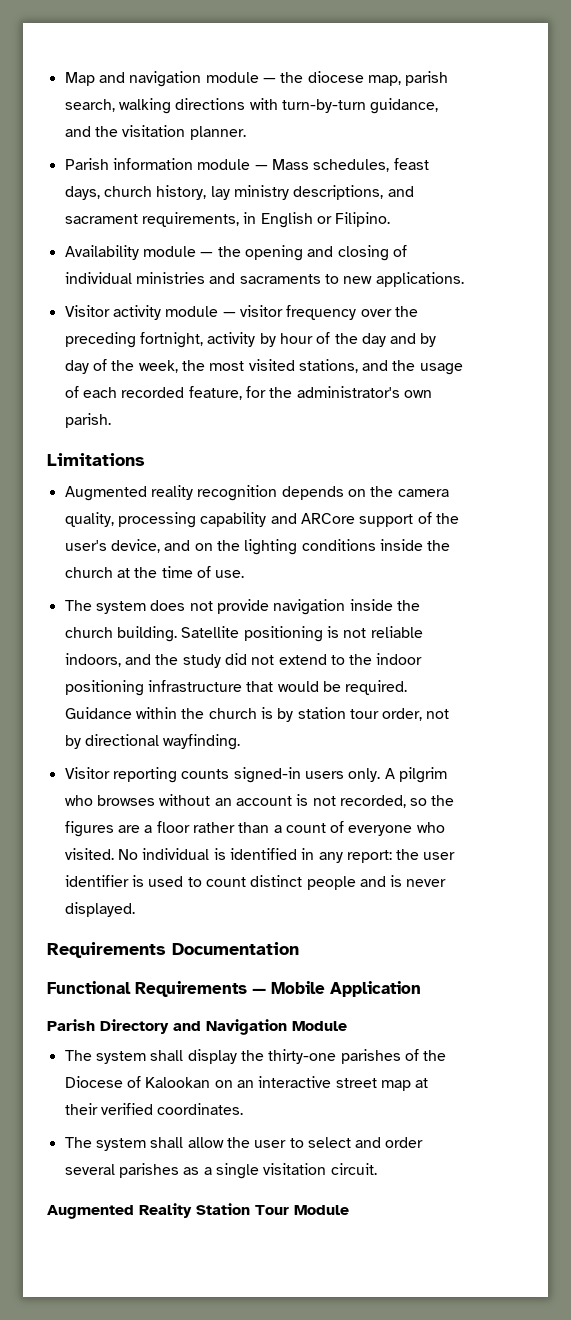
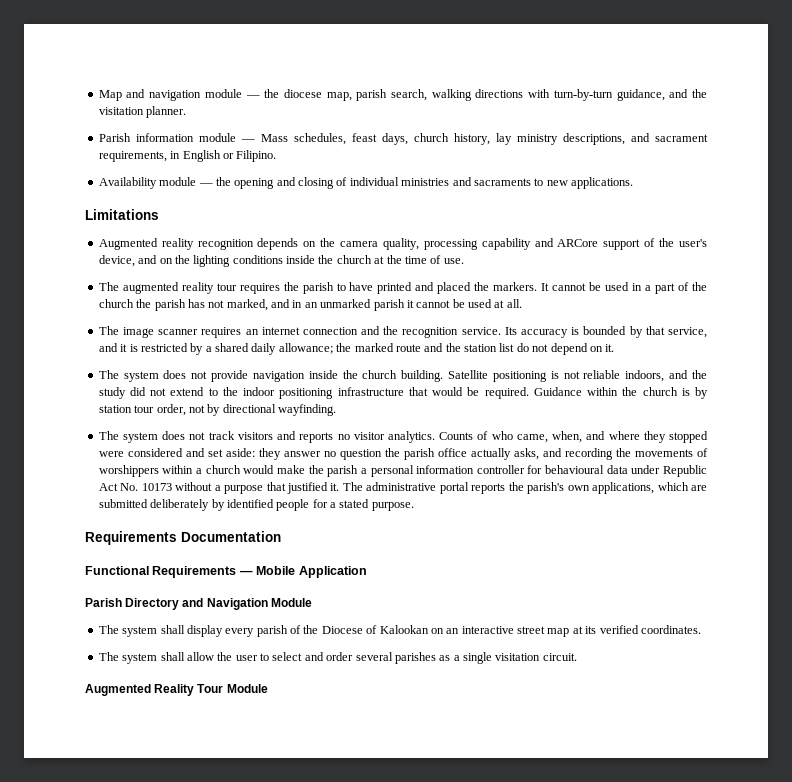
- Visitor activity module — visitor frequency over the preceding fortnight, activity by hour of the day and by day of the week, the most visited stations, and the usage of each recorded feature, for the administrator's own parish.
+ The augmented reality tour requires the parish to have printed and placed the markers. It cannot be used in a part of the church the parish has not marked, and in an unmarked parish it cannot be used at all.
+ The image scanner requires an internet connection and the recognition service. Its accuracy is bounded by that service, and it is restricted by a shared daily allowance; the marked route and the station list do not depend on it.
- Visitor reporting counts signed-in users only. A pilgrim who browses without an account is not recorded, so the figures are a floor rather than a count of everyone who visited. No individual is identified in any report: the user identifier is used to count distinct people and is never displayed.
+ The system does not track visitors and reports no visitor analytics. Counts of who came, when, and where they stopped were considered and set aside: they answer no question the parish office actually asks, and recording the movements of worshippers within a church would make the parish a personal information controller for behavioural data under Republic Act No. 10173 without a purpose that justified it. The administrative portal reports the parish's own applications, which are submitted deliberately by identified people for a stated purpose.
- The system shall display the thirty-one parishes of the Diocese of Kalookan on an interactive street map at their verified coordinates.
+ The system shall display every parish of the Diocese of Kalookan on an interactive street map at its verified coordinates.
- Augmented Reality Station Tour Module
+ Augmented Reality Tour Module

